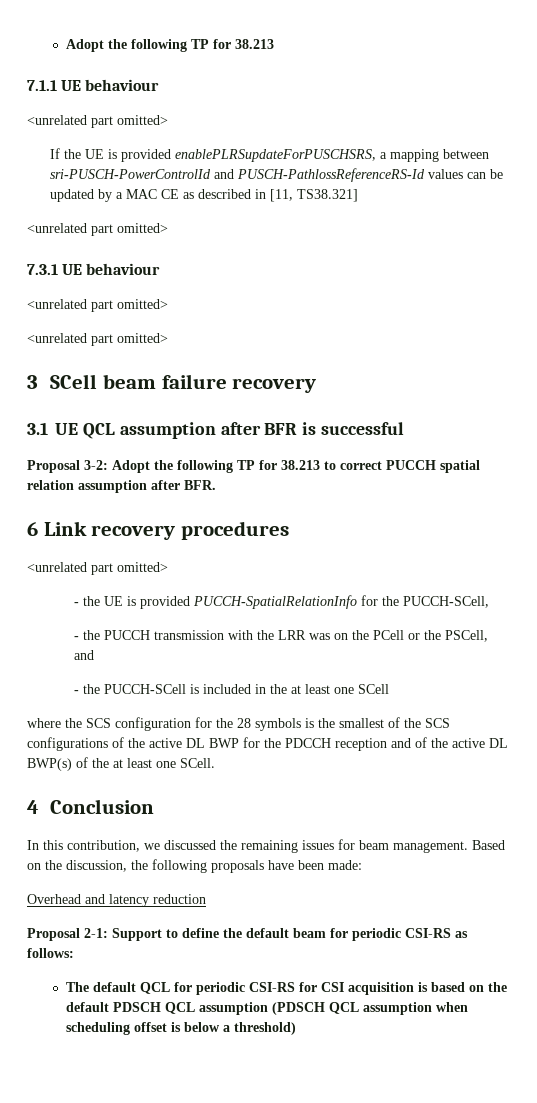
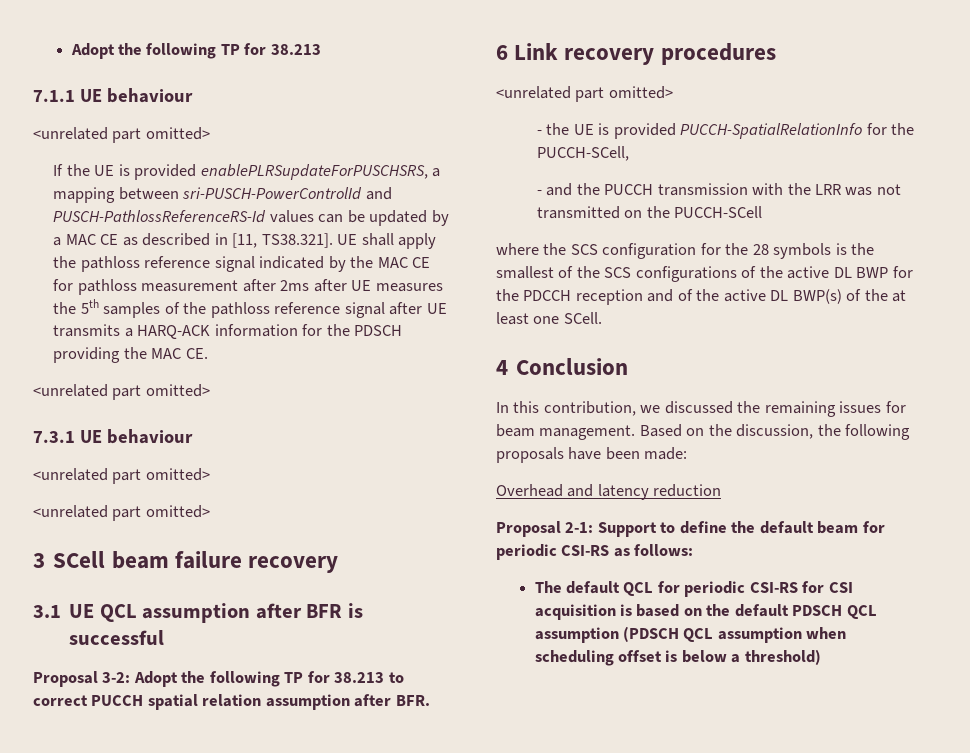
- If the UE is provided enablePLRSupdateForPUSCHSRS, a mapping between sri-PUSCH-PowerControlId and PUSCH-PathlossReferenceRS-Id values can be updated by a MAC CE as described in [11, TS38.321]
+ If the UE is provided enablePLRSupdateForPUSCHSRS, a mapping between sri-PUSCH-PowerControlId and PUSCH-PathlossReferenceRS-Id values can be updated by a MAC CE as described in [11, TS38.321]. UE shall apply the pathloss reference signal indicated by the MAC CE for pathloss measurement after 2ms after UE measures the 5th samples of the pathloss reference signal after UE transmits a HARQ-ACK information for the PDSCH providing the MAC CE.
- - the PUCCH transmission with the LRR was on the PCell or the PSCell, and
- - the PUCCH-SCell is included in the at least one SCell
+ - and the PUCCH transmission with the LRR was not transmitted on the PUCCH-SCell

